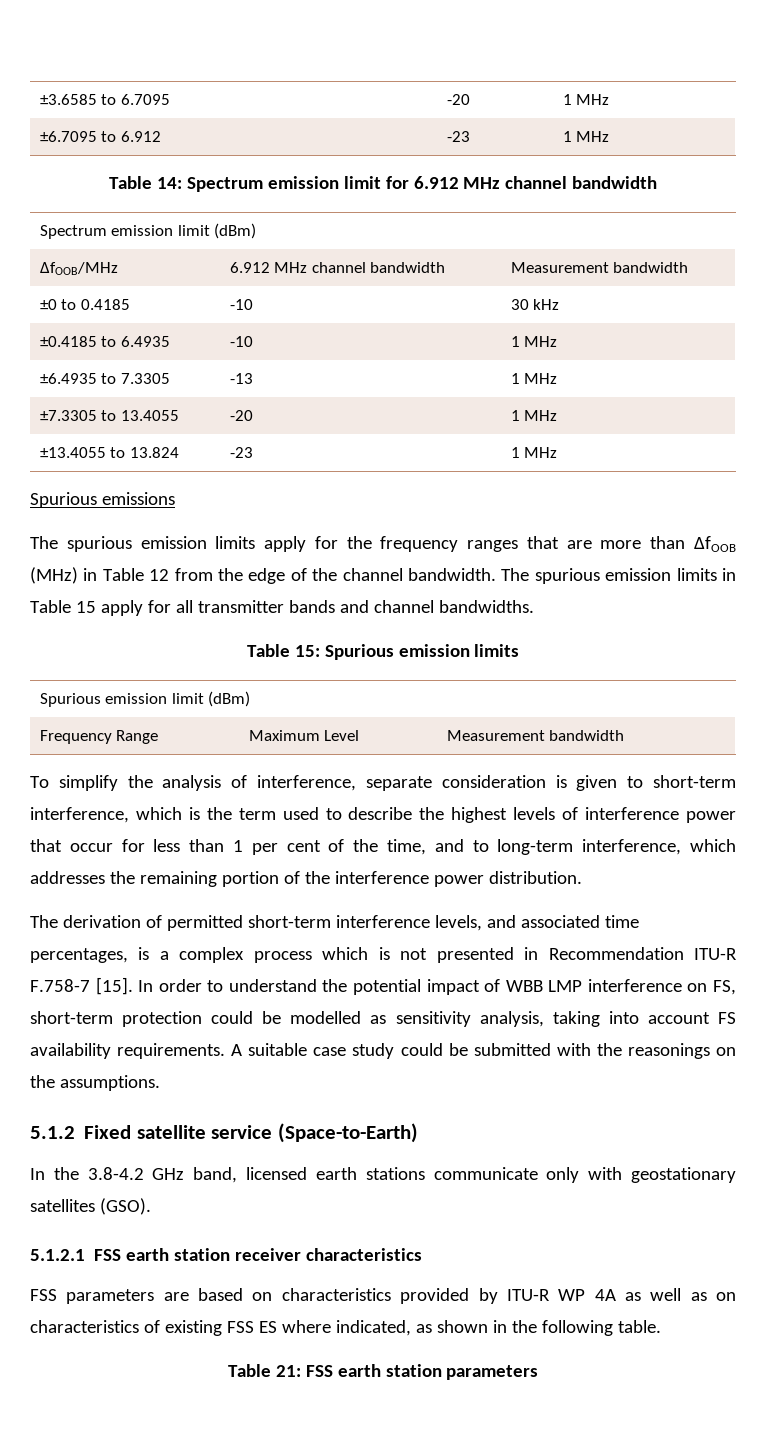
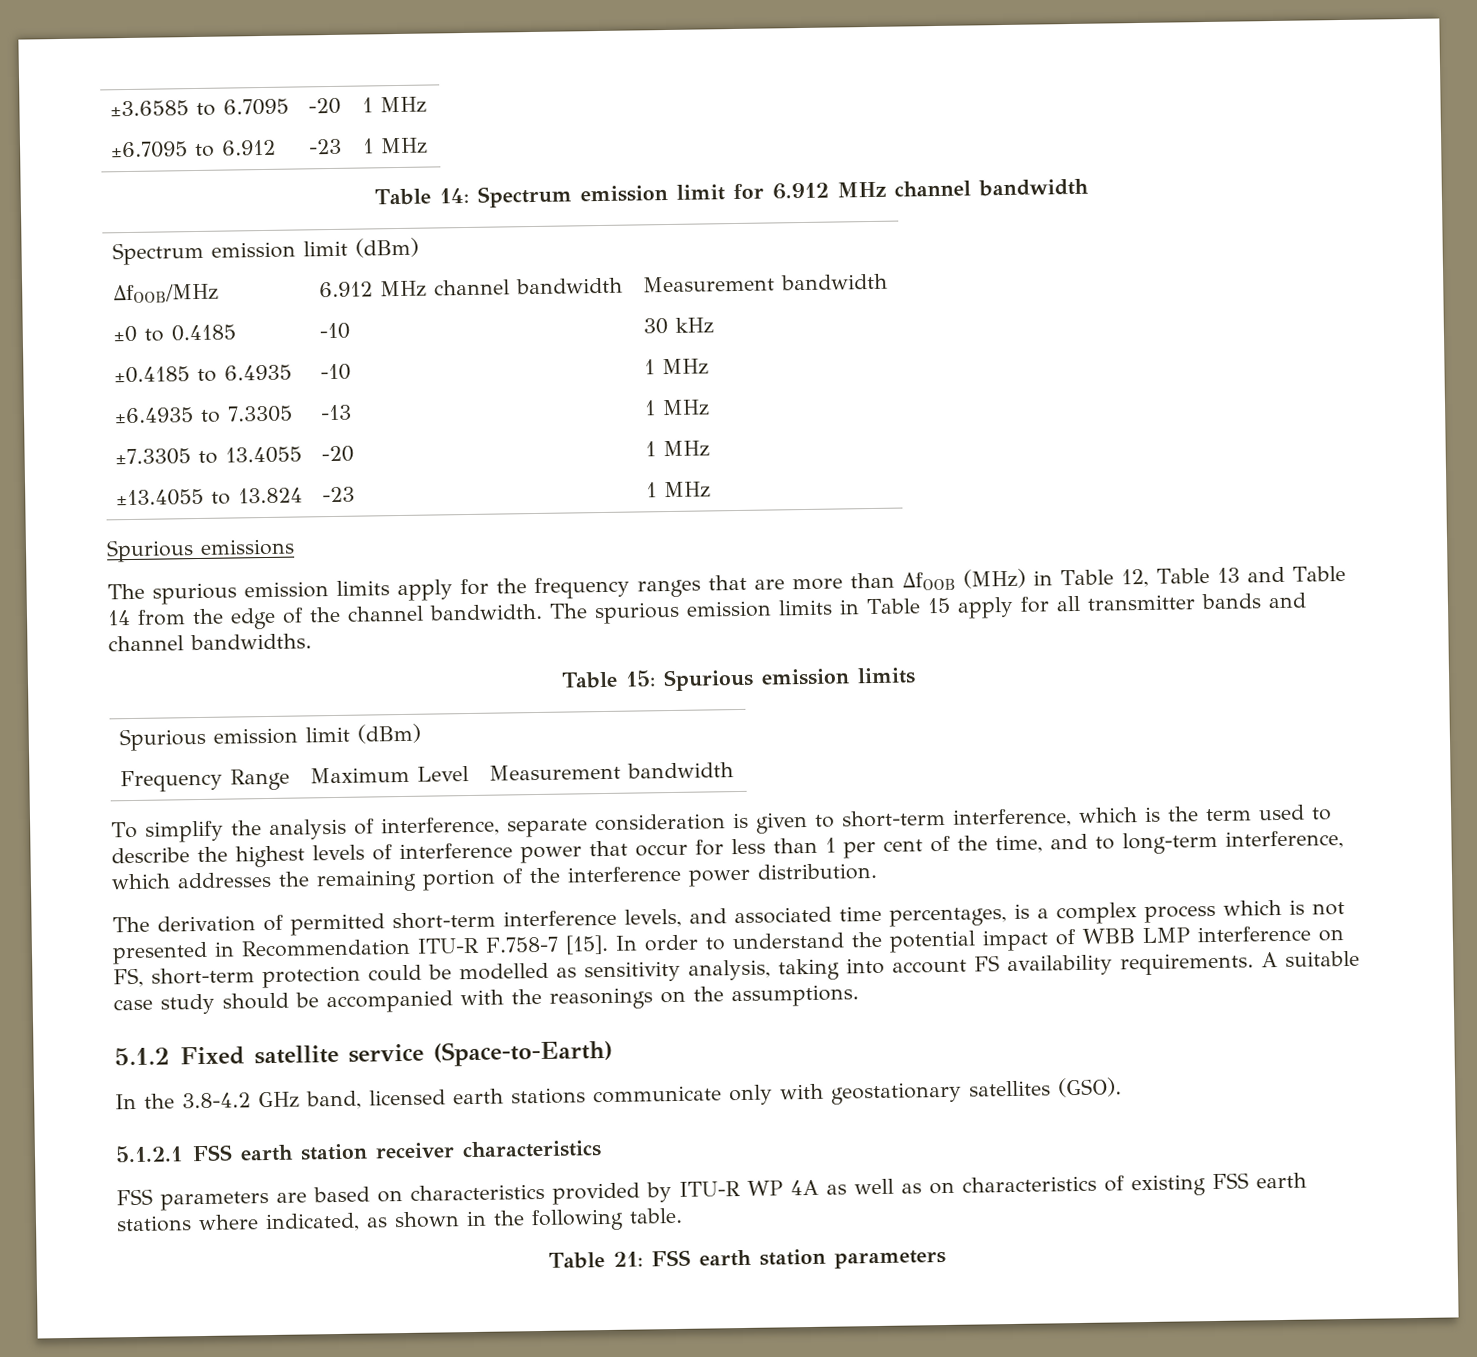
- The spurious emission limits apply for the frequency ranges that are more than ΔfOOB (MHz) in Table 12 from the edge of the channel bandwidth.
+ The spurious emission limits apply for the frequency ranges that are more than ΔfOOB (MHz) in Table 12, Table 13 and Table 14 from the edge of the channel bandwidth.
- A suitable case study could be submitted with the reasonings on the assumptions.
+ A suitable case study should be accompanied with the reasonings on the assumptions.
- FSS parameters are based on characteristics provided by ITU-R WP 4A as well as on characteristics of existing FSS ES where indicated, as shown in the following table.
+ FSS parameters are based on characteristics provided by ITU-R WP 4A as well as on characteristics of existing FSS earth stations where indicated, as shown in the following table.

